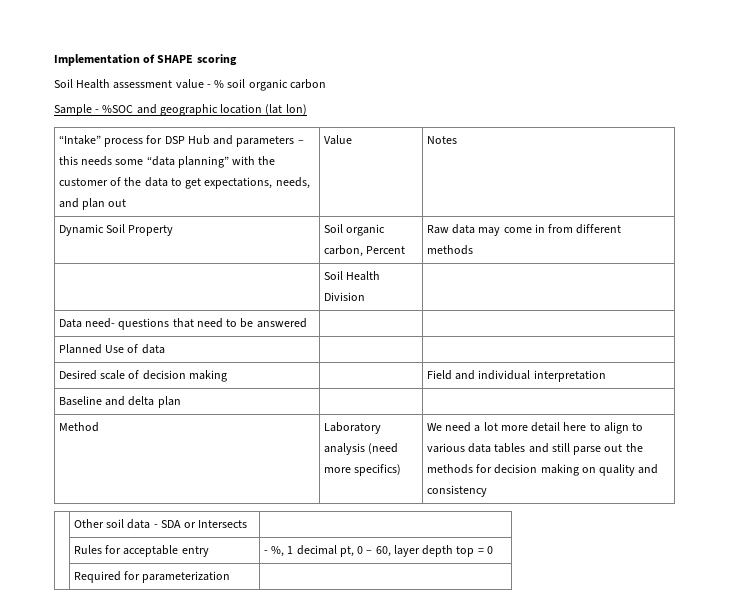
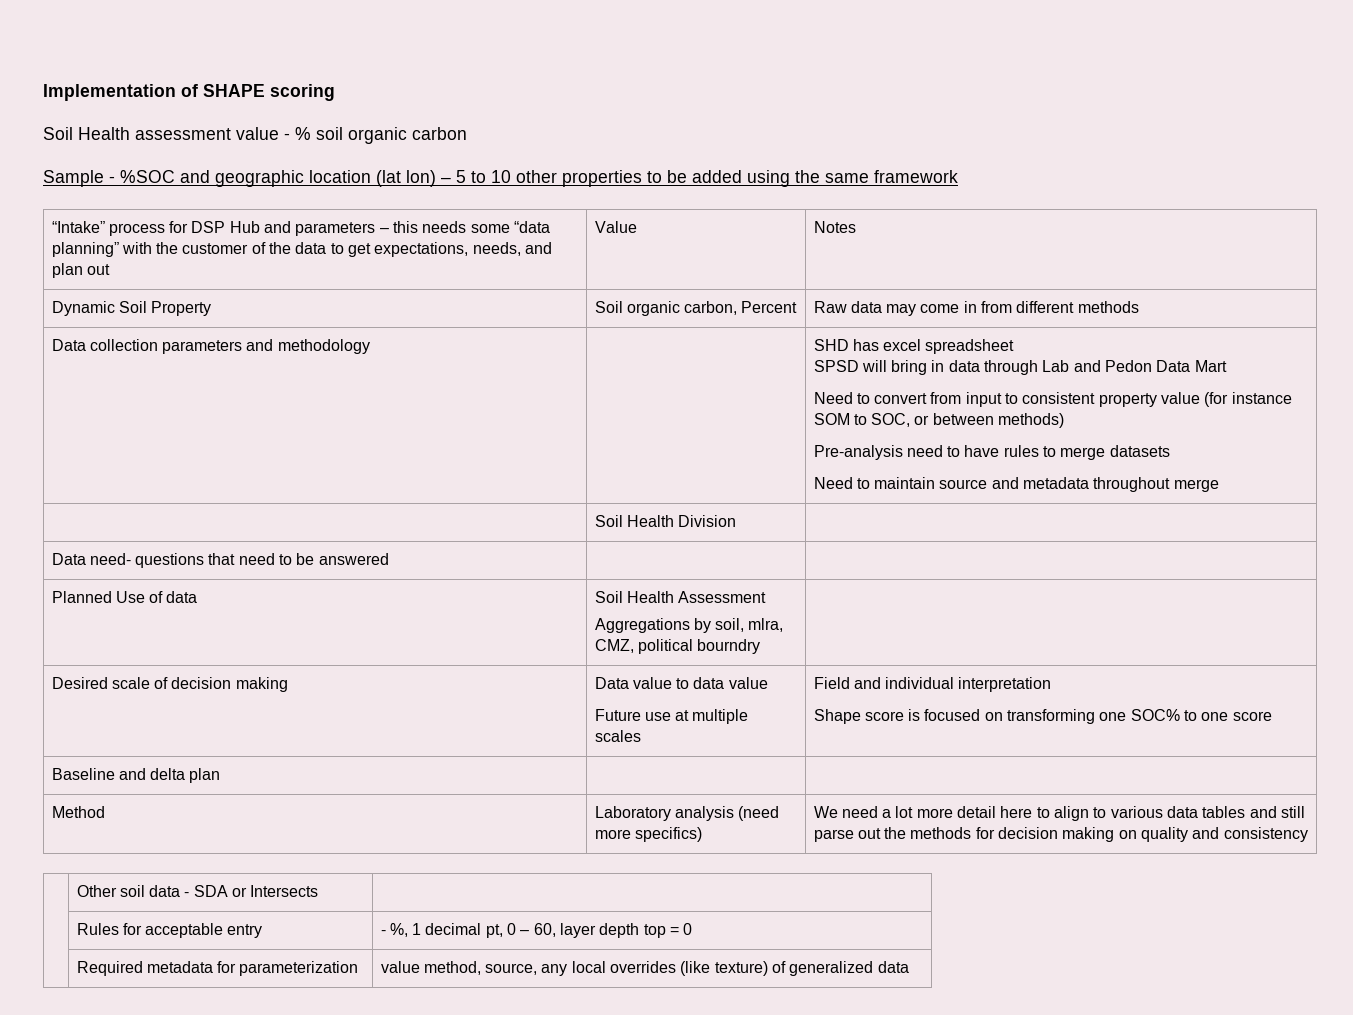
- Sample - %SOC and geographic location (lat lon)
+ Sample - %SOC and geographic location (lat lon) – 5 to 10 other properties to be added using the same framework
+ Data collection parameters and methodology | | SHD has excel spreadsheet
+ SPSD will bring in data through Lab and Pedon Data Mart
+ Need to convert from input to consistent property value (for instance SOM to SOC, or between methods)
+ Pre-analysis need to have rules to merge datasets
+ Need to maintain source and metadata throughout merge
- Planned Use of data | |
+ Planned Use of data | Soil Health Assessment
+ Aggregations by soil, mlra, CMZ, political bourndry |
- Desired scale of decision making | | Field and individual interpretation
+ Desired scale of decision making | Data value to data value
+ Future use at multiple scales | Field and individual interpretation
+ Shape score is focused on transforming one SOC% to one score
- | Required for parameterization |
+ | Required metadata for parameterization | value method, source, any local overrides (like texture) of generalized data

